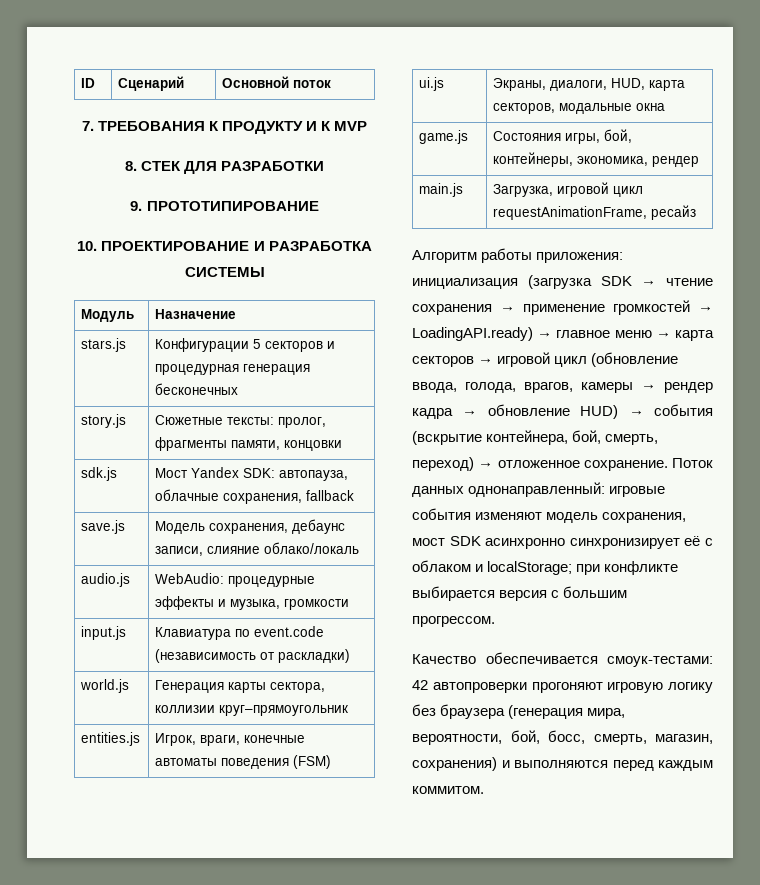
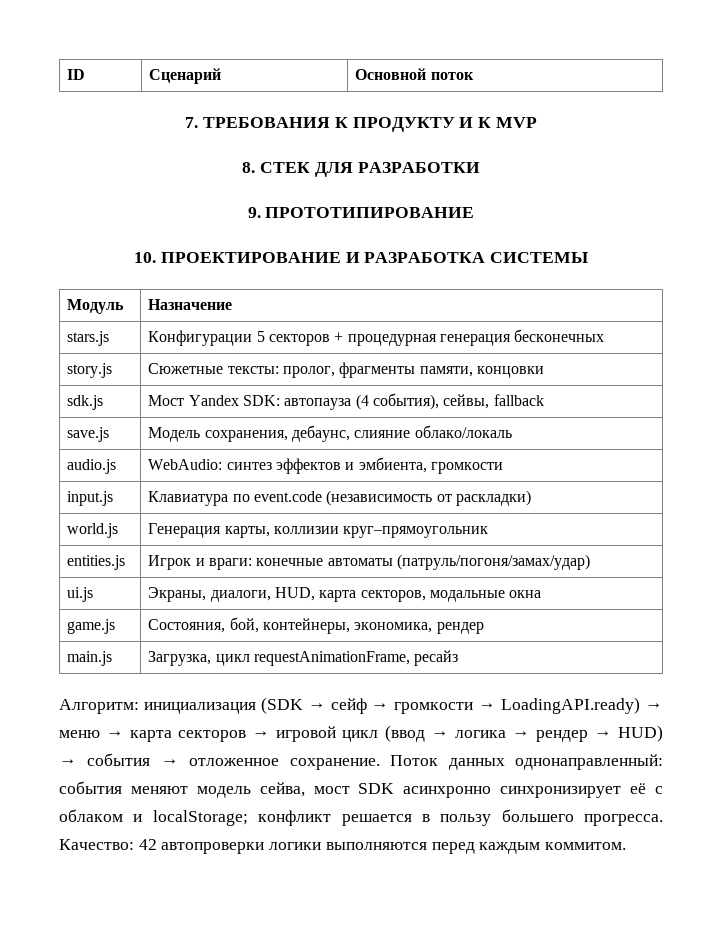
- stars.js | Конфигурации 5 секторов и процедурная генерация бесконечных
+ stars.js | Конфигурации 5 секторов + процедурная генерация бесконечных
- sdk.js | Мост Yandex SDK: автопауза, облачные сохранения, fallback
+ sdk.js | Мост Yandex SDK: автопауза (4 события), сейвы, fallback
- save.js | Модель сохранения, дебаунс записи, слияние облако/локаль
+ save.js | Модель сохранения, дебаунс, слияние облако/локаль
- audio.js | WebAudio: процедурные эффекты и музыка, громкости
+ audio.js | WebAudio: синтез эффектов и эмбиента, громкости
- world.js | Генерация карты сектора, коллизии круг–прямоугольник
+ world.js | Генерация карты, коллизии круг–прямоугольник
- entities.js | Игрок, враги, конечные автоматы поведения (FSM)
+ entities.js | Игрок и враги: конечные автоматы (патруль/погоня/замах/удар)
- game.js | Состояния игры, бой, контейнеры, экономика, рендер
+ game.js | Состояния, бой, контейнеры, экономика, рендер
- main.js | Загрузка, игровой цикл requestAnimationFrame, ресайз
+ main.js | Загрузка, цикл requestAnimationFrame, ресайз
- Алгоритм работы приложения: инициализация (загрузка SDK → чтение сохранения → применение громкостей → LoadingAPI.ready) → главное меню → карта секторов → игровой цикл (обновление ввода, голода, врагов, камеры → рендер кадра → обновление HUD) → события (вскрытие контейнера, бой, смерть, переход) → отложенное сохранение.
+ Алгоритм: инициализация (SDK → сейф → громкости → LoadingAPI.ready) → меню → карта секторов → игровой цикл (ввод → логика → рендер → HUD) → события → отложенное сохранение.
- Поток данных однонаправленный: игровые события изменяют модель сохранения, мост SDK асинхронно синхронизирует её с облаком и localStorage; при конфликте выбирается версия с большим прогрессом.
- Качество обеспечивается смоук-тестами: 42 автопроверки прогоняют игровую логику без браузера (генерация мира, вероятности, бой, босс, смерть, магазин, сохранения) и выполняются перед каждым коммитом.
+ Поток данных однонаправленный: события меняют модель сейва, мост SDK асинхронно синхронизирует её с облаком и localStorage; конфликт решается в пользу большего прогресса. Качество: 42 автопроверки логики выполняются перед каждым коммитом.

